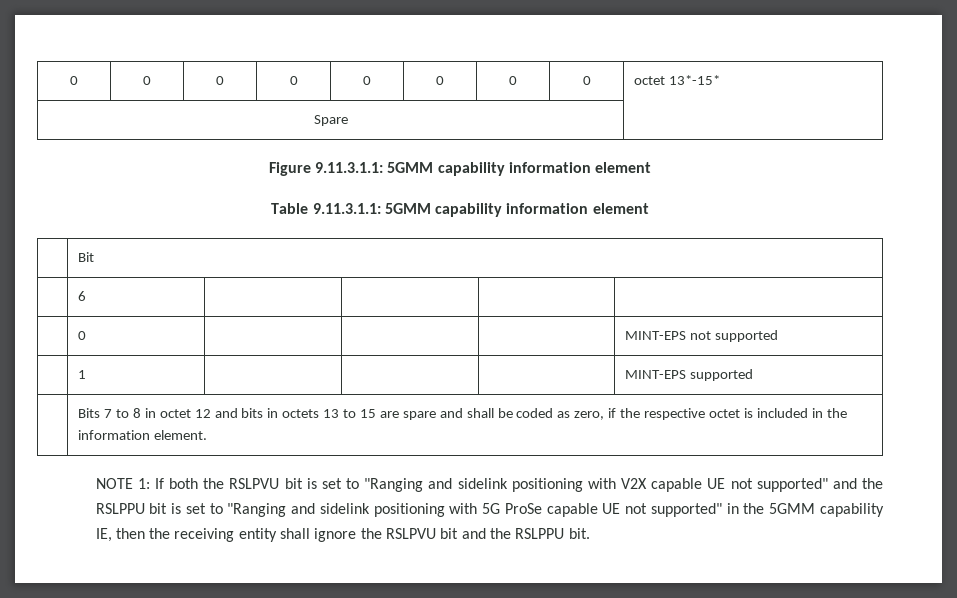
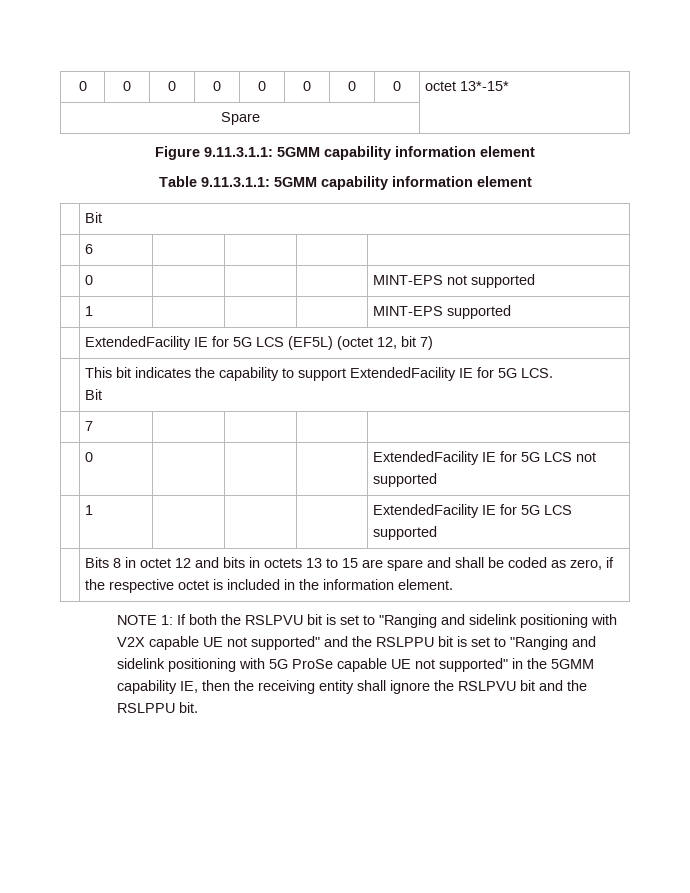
+ | ExtendedFacility IE for 5G LCS (EF5L) (octet 12, bit 7)
+ | This bit indicates the capability to support ExtendedFacility IE for 5G LCS.
+ Bit
+ | 7 | | | |
+ | 0 | | | | ExtendedFacility IE for 5G LCS not supported
+ | 1 | | | | ExtendedFacility IE for 5G LCS supported
- | Bits 7 to 8 in octet 12 and bits in octets 13 to 15 are spare and shall be coded as zero, if the respective octet is included in the information element.
+ | Bits 8 in octet 12 and bits in octets 13 to 15 are spare and shall be coded as zero, if the respective octet is included in the information element.

